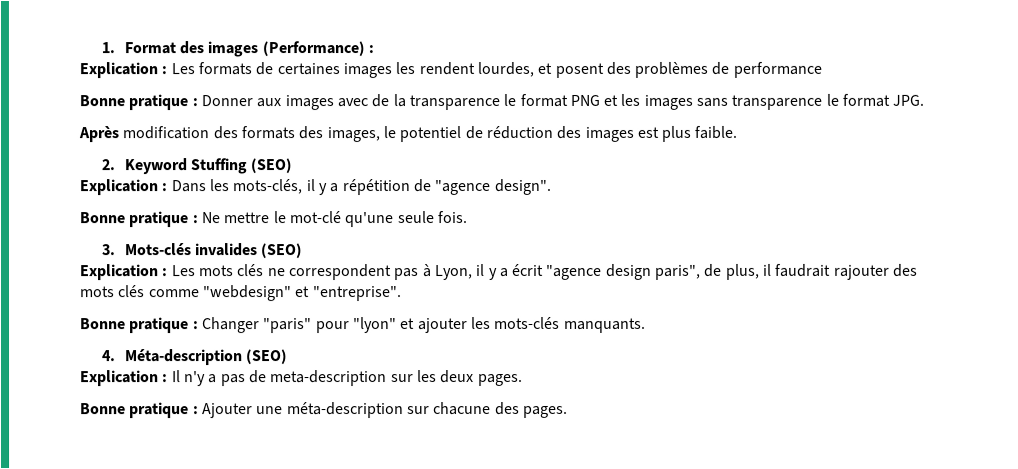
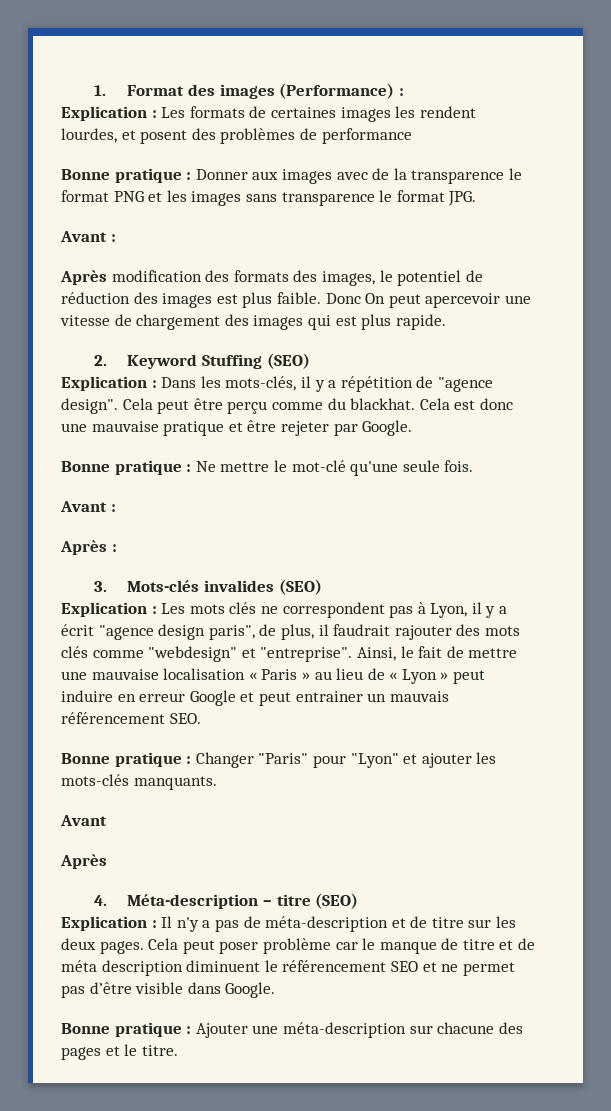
  Bonne pratique : Donner aux images avec de la transparence le format PNG et les images sans transparence le format JPG.
+ Avant :
+ Donc On peut apercevoir une vitesse de chargement des images qui est plus rapide.
+ Cela peut être perçu comme du blackhat. Cela est donc une mauvaise pratique et être rejeter par Google.
  Bonne pratique : Ne mettre le mot-clé qu'une seule fois.
+ Avant :
+ Après :
+ Ainsi, le fait de mettre une mauvaise localisation « Paris » au lieu de « Lyon » peut induire en erreur Google et peut entrainer un mauvais référencement SEO.
- Bonne pratique : Changer "paris" pour "lyon" et ajouter les mots-clés manquants.
+ Bonne pratique : Changer "Paris" pour "Lyon" et ajouter les mots-clés manquants.
+ Avant
+ Après
- 4. Méta-description (SEO)
+ 4. Méta-description – titre (SEO)
- Explication : Il n'y a pas de meta-description sur les deux pages.
+ Explication : Il n'y a pas de méta-description et de titre sur les deux pages. Cela peut poser problème car le manque de titre et de méta description diminuent le référencement SEO et ne permet pas d’être visible dans Google.
- Bonne pratique : Ajouter une méta-description sur chacune des pages.
+ Bonne pratique : Ajouter une méta-description sur chacune des pages et le titre.

